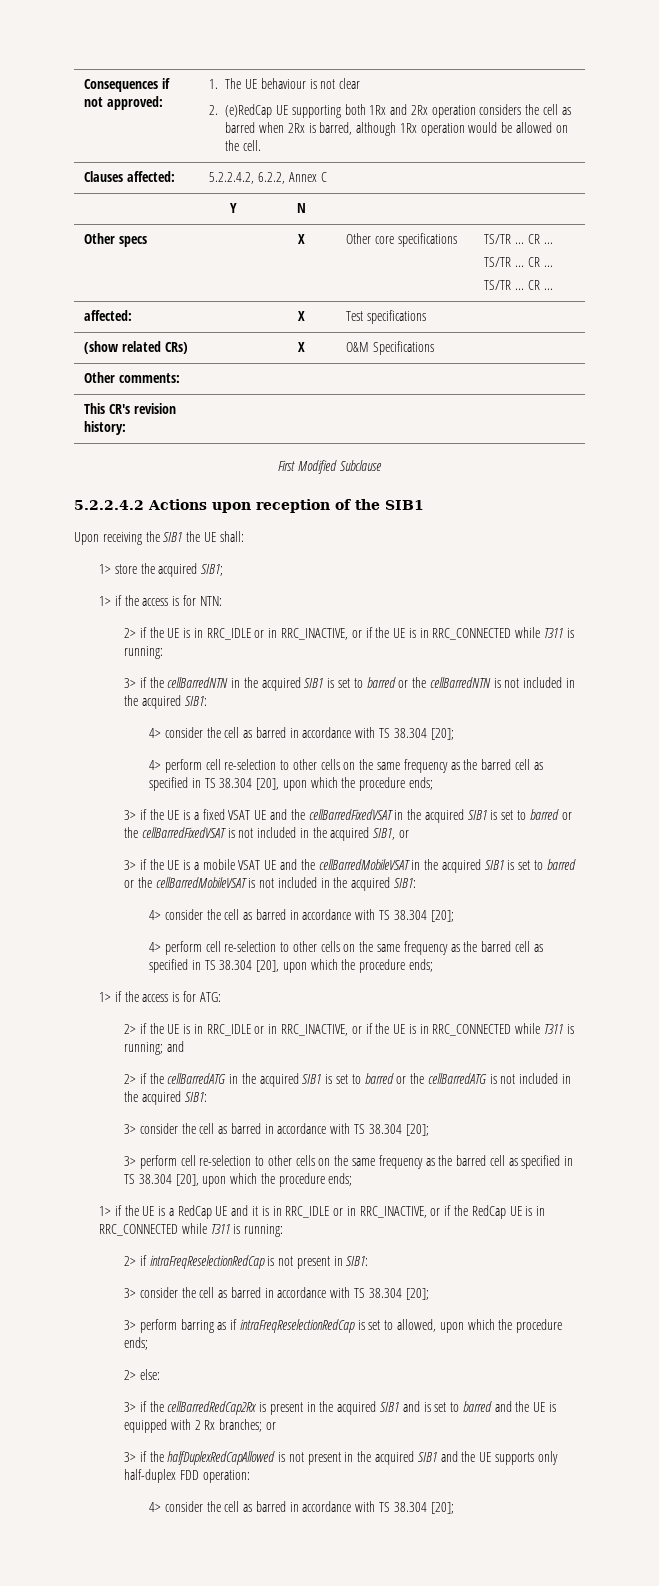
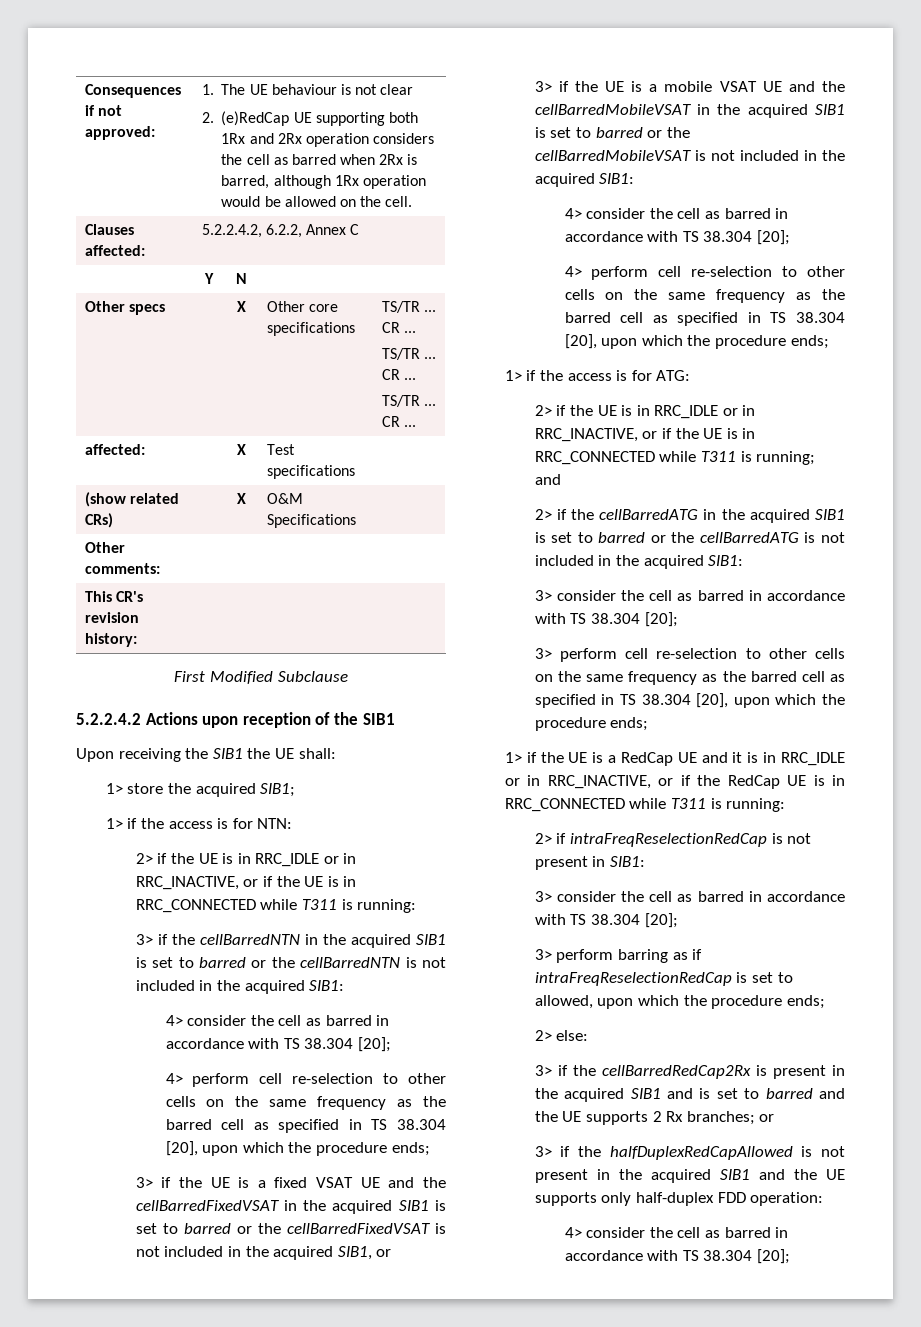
- 3> if the cellBarredRedCap2Rx is present in the acquired SIB1 and is set to barred and the UE is equipped with 2 Rx branches; or
+ 3> if the cellBarredRedCap2Rx is present in the acquired SIB1 and is set to barred and the UE supports 2 Rx branches; or

